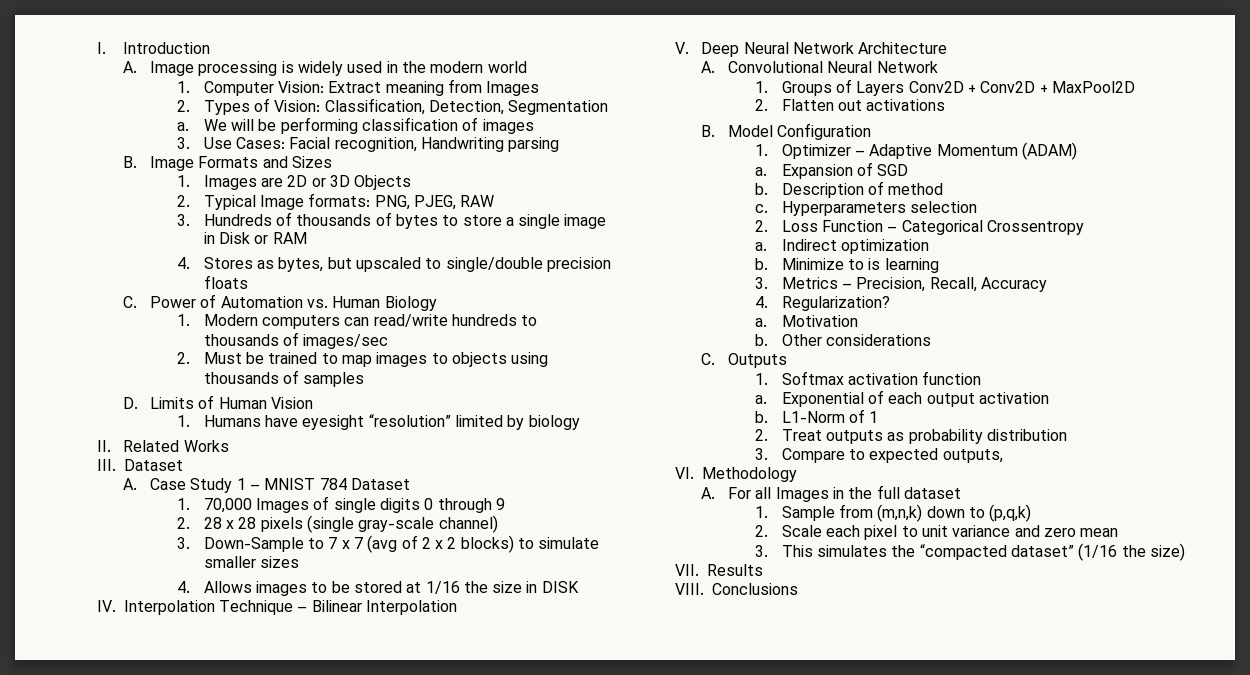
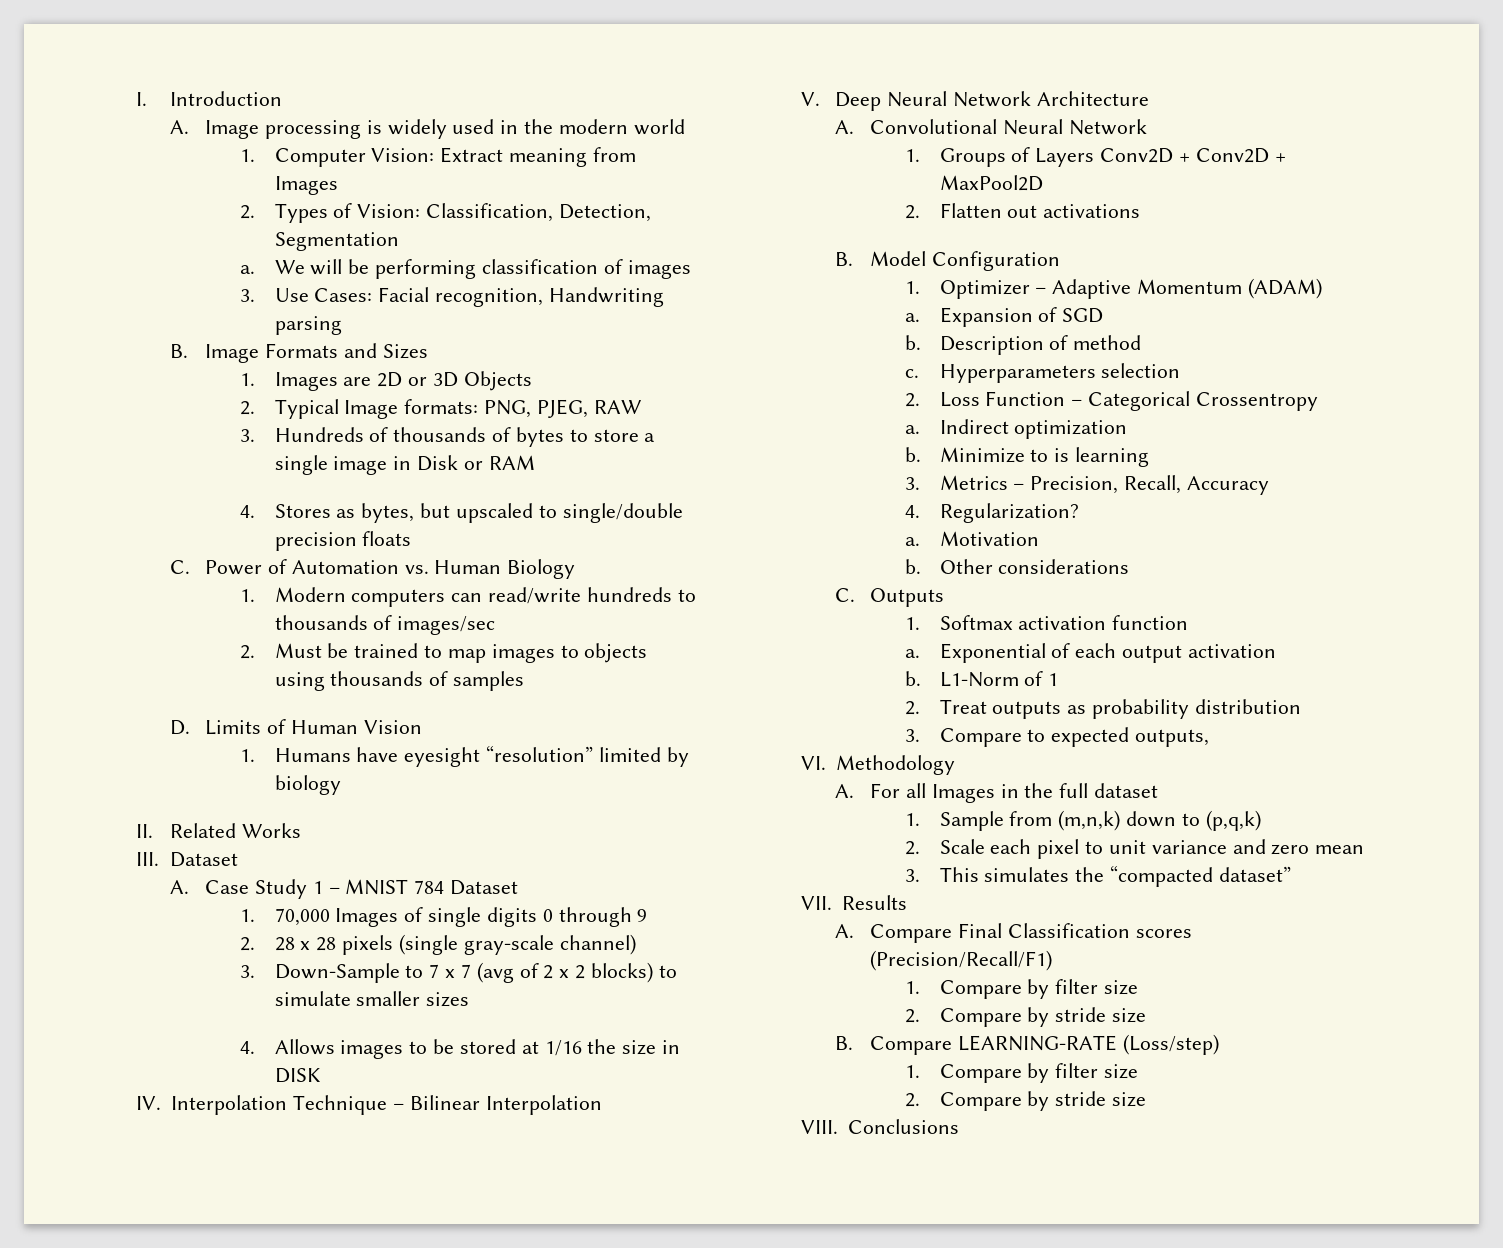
- 3. This simulates the “compacted dataset” (1/16 the size)
+ 3. This simulates the “compacted dataset”
+ A. Compare Final Classification scores (Precision/Recall/F1)
+ 1. Compare by filter size
+ 2. Compare by stride size
+ B. Compare LEARNING-RATE (Loss/step)
+ 1. Compare by filter size
+ 2. Compare by stride size

